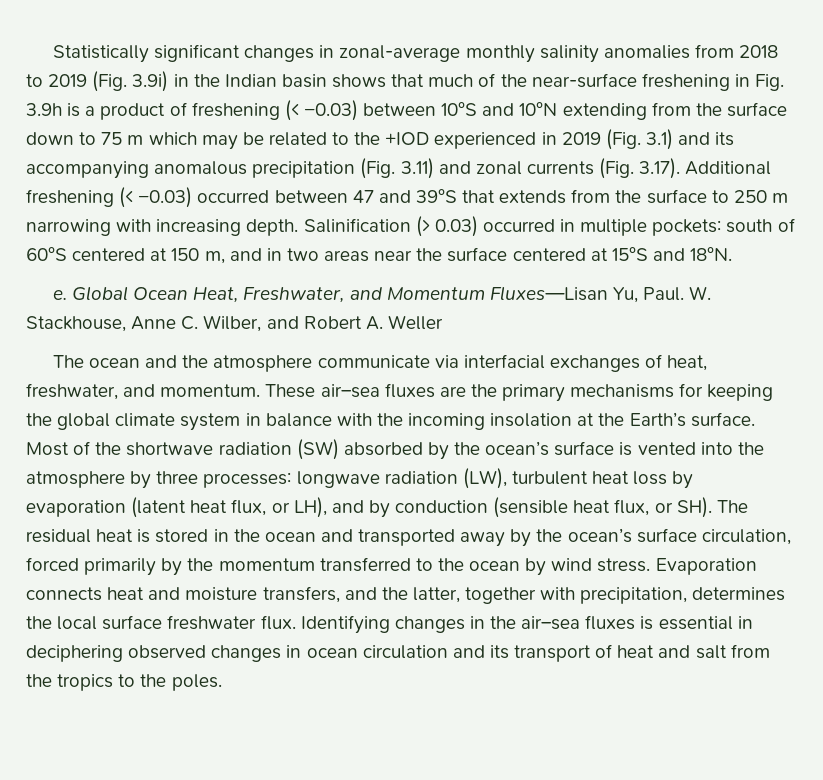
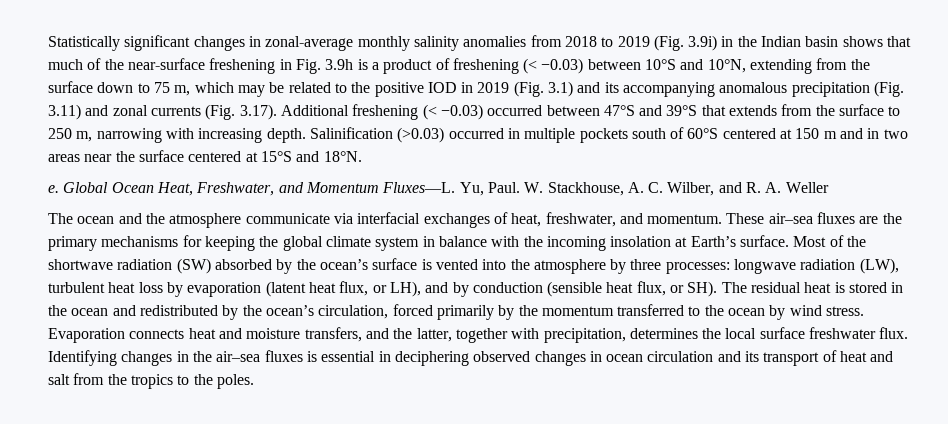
- Statistically significant changes in zonal-average monthly salinity anomalies from 2018 to 2019 (Fig. 3.9i) in the Indian basin shows that much of the near-surface freshening in Fig. 3.9h is a product of freshening (< −0.03) between 10°S and 10°N extending from the surface down to 75 m which may be related to the +IOD experienced in 2019 (Fig. 3.1) and its accompanying anomalous precipitation (Fig. 3.11) and zonal currents (Fig. 3.17). Additional freshening (< −0.03) occurred between 47 and 39°S that extends from the surface to 250 m narrowing with increasing depth.
+ Statistically significant changes in zonal-average monthly salinity anomalies from 2018 to 2019 (Fig. 3.9i) in the Indian basin shows that much of the near-surface freshening in Fig. 3.9h is a product of freshening (< −0.03) between 10°S and 10°N, extending from the surface down to 75 m, which may be related to the positive IOD in 2019 (Fig. 3.1) and its accompanying anomalous precipitation (Fig. 3.11) and zonal currents (Fig. 3.17). Additional freshening (< −0.03) occurred between 47°S and 39°S that extends from the surface to 250 m, narrowing with increasing depth.
- Salinification (> 0.03) occurred in multiple pockets: south of 60°S centered at 150 m, and in two areas near the surface centered at 15°S and 18°N.
+ Salinification (>0.03) occurred in multiple pockets south of 60°S centered at 150 m and in two areas near the surface centered at 15°S and 18°N.
- Global Ocean Heat, Freshwater, and Momentum Fluxes—Lisan Yu, Paul.
+ Global Ocean Heat, Freshwater, and Momentum Fluxes—L. Yu, Paul.
- W. Stackhouse, Anne C. Wilber, and Robert A. Weller
+ W. Stackhouse, A. C. Wilber, and R. A. Weller
- These air–sea fluxes are the primary mechanisms for keeping the global climate system in balance with the incoming insolation at the Earth’s surface.
+ These air–sea fluxes are the primary mechanisms for keeping the global climate system in balance with the incoming insolation at Earth’s surface.
- longwave radiation (LW), turbulent heat loss by evaporation (latent heat flux, or LH), and by conduction (sensible heat flux, or SH). The residual heat is stored in the ocean and transported away by the ocean’s surface circulation, forced primarily by the momentum transferred to the ocean by wind stress.
+ longwave radiation (LW), turbulent heat loss by evaporation (latent heat flux, or LH), and by conduction (sensible heat flux, or SH). The residual heat is stored in the ocean and redistributed by the ocean’s circulation, forced primarily by the momentum transferred to the ocean by wind stress.

